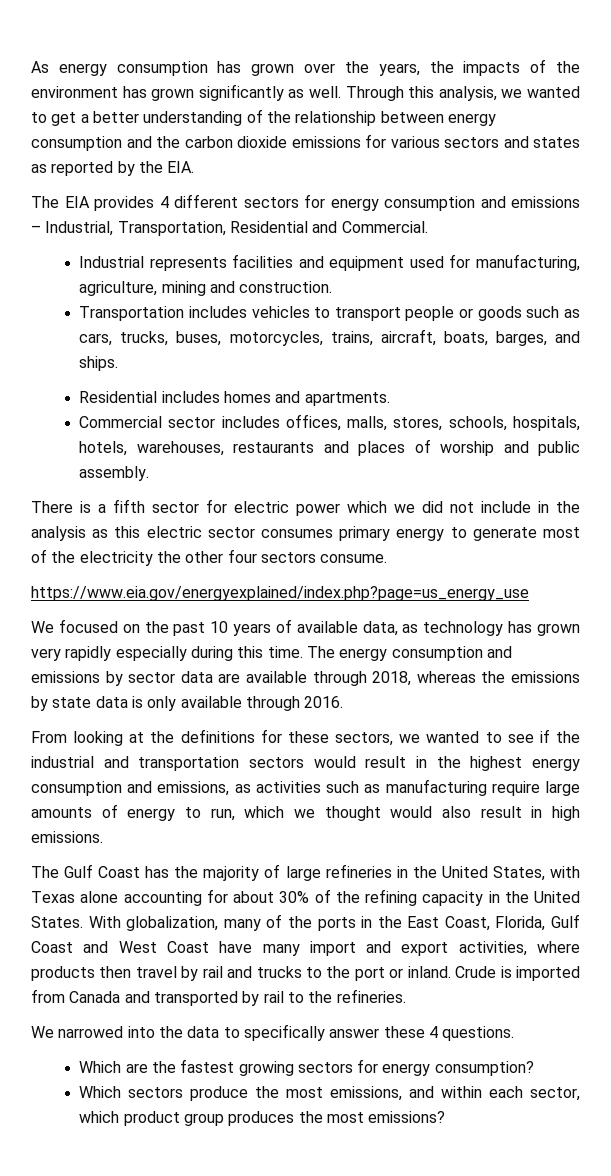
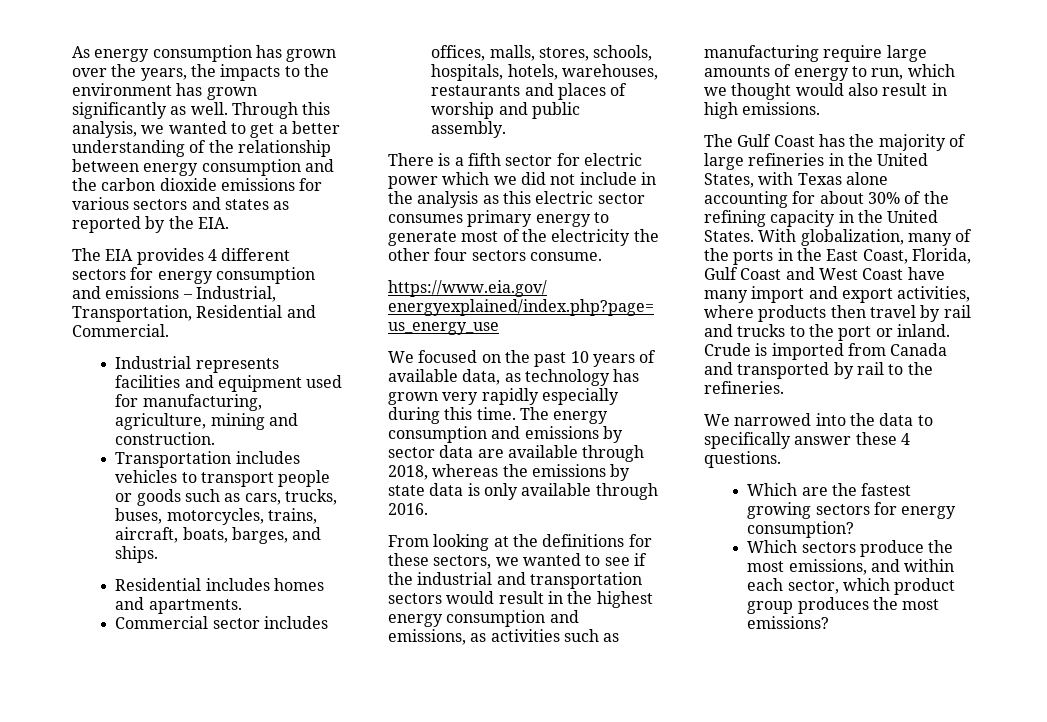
- As energy consumption has grown over the years, the impacts of the environment has grown significantly as well.
+ As energy consumption has grown over the years, the impacts to the environment has grown significantly as well.

